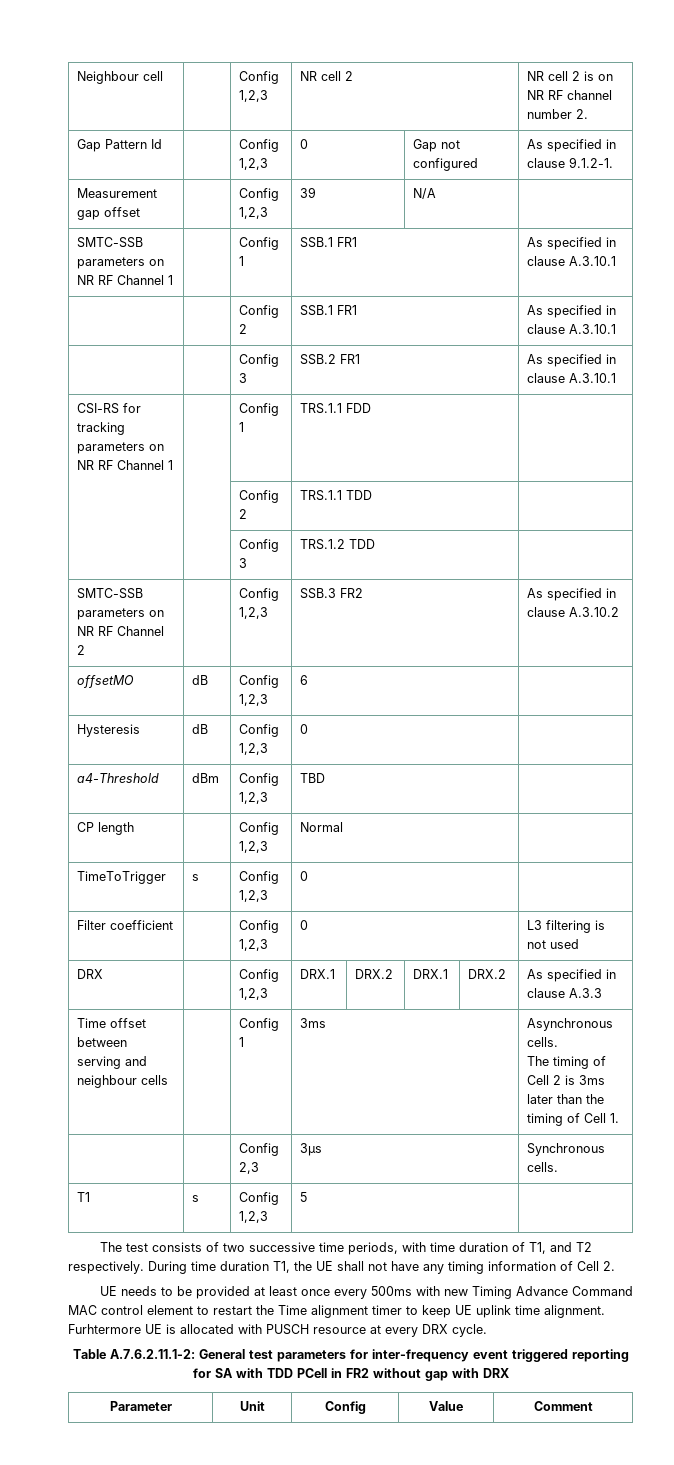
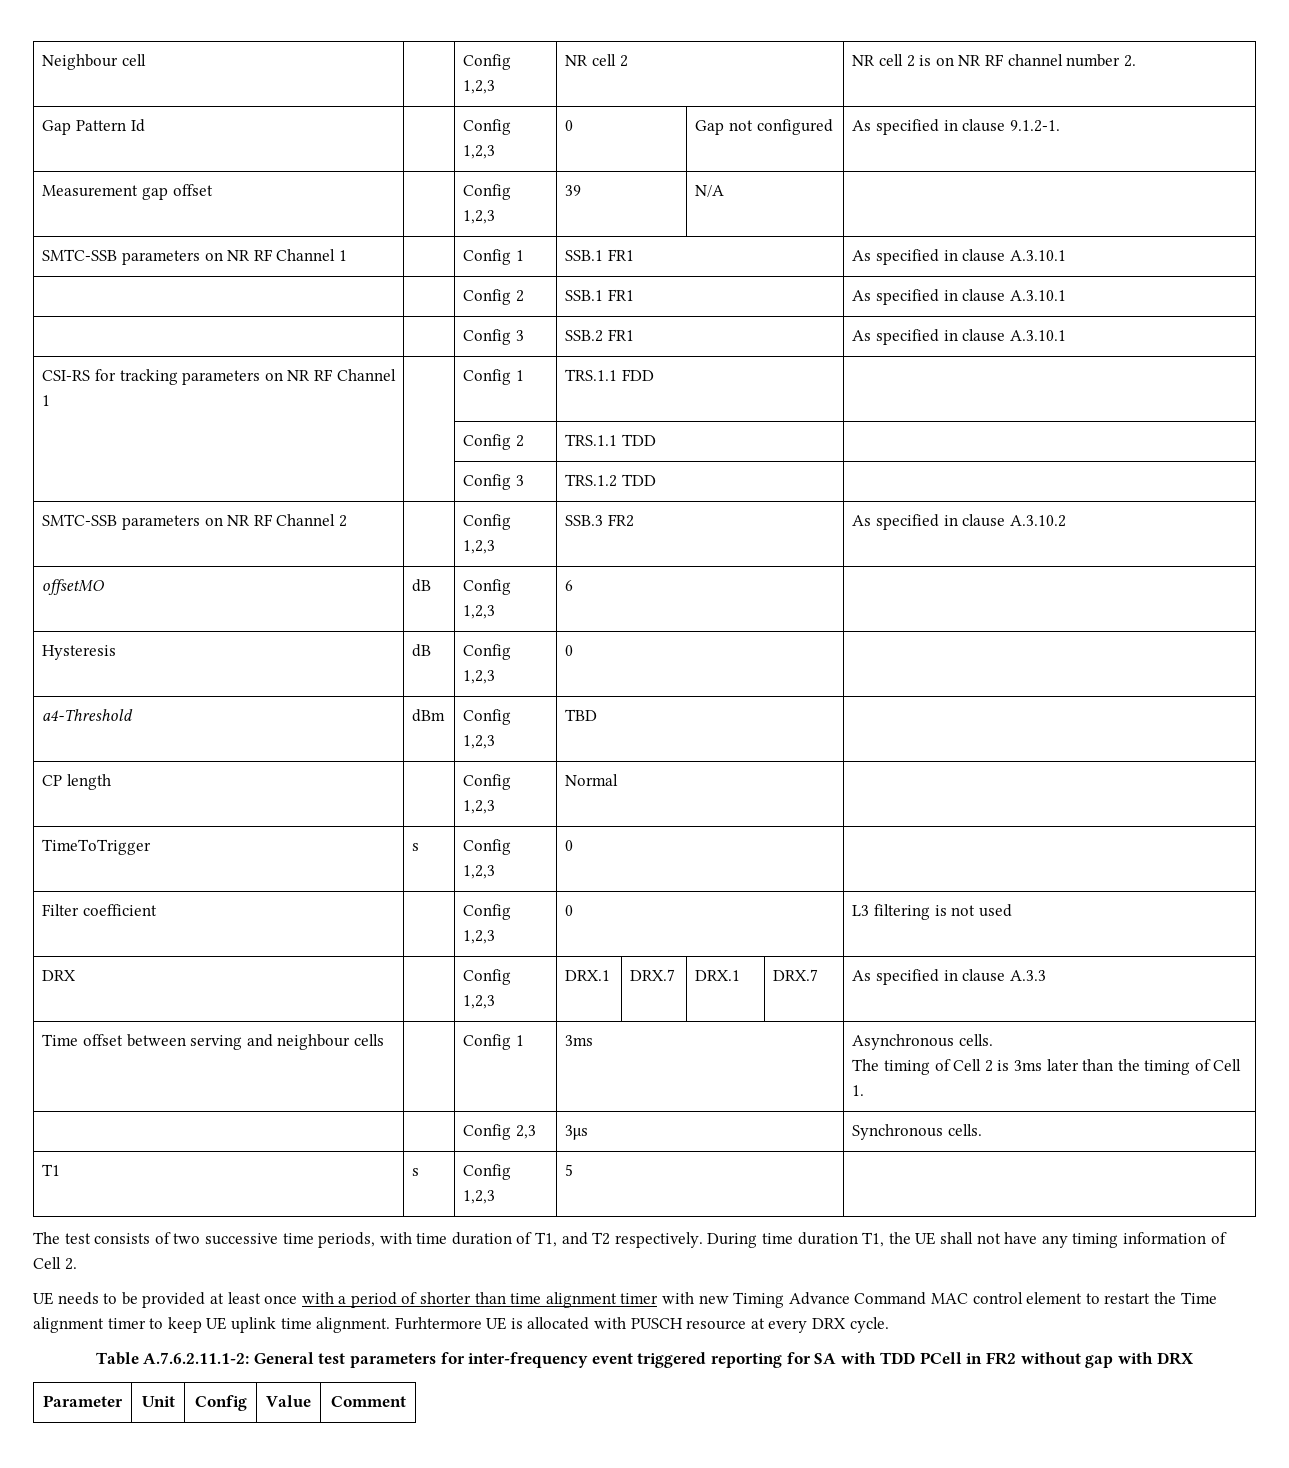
- DRX | | Config 1,2,3 | DRX.1 | DRX.2 | DRX.1 | DRX.2 | As specified in clause A.3.3
+ DRX | | Config 1,2,3 | DRX.1 | DRX.7 | DRX.1 | DRX.7 | As specified in clause A.3.3
- UE needs to be provided at least once every 500ms with new Timing Advance Command MAC control element to restart the Time alignment timer to keep UE uplink time alignment.
+ UE needs to be provided at least once with a period of shorter than time alignment timer with new Timing Advance Command MAC control element to restart the Time alignment timer to keep UE uplink time alignment.

